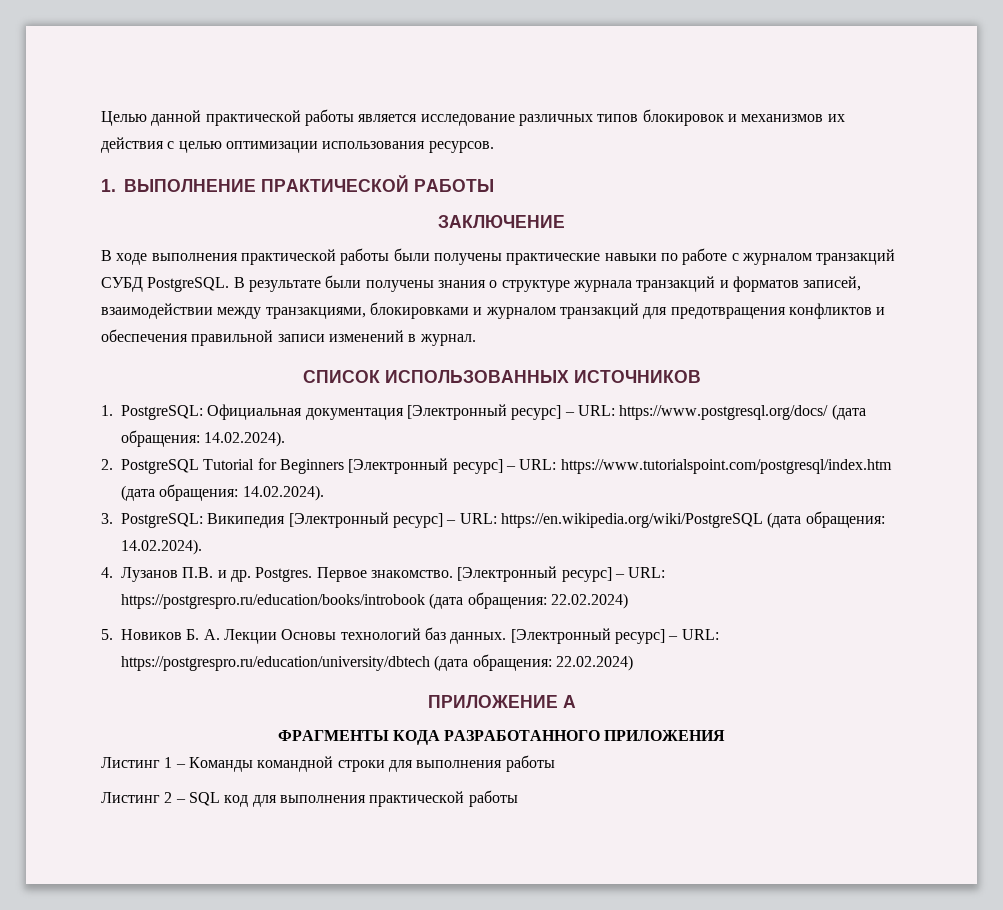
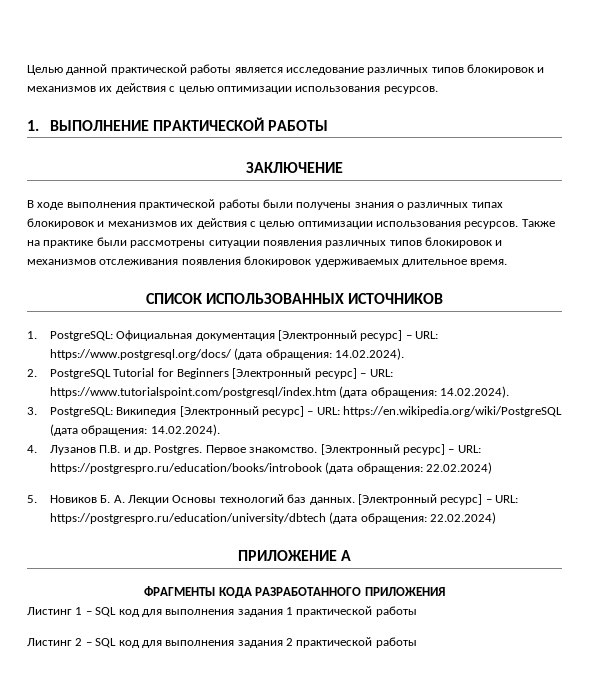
- В ходе выполнения практической работы были получены практические навыки по работе с журналом транзакций СУБД PostgreSQL. В результате были получены знания о структуре журнала транзакций и форматов записей, взаимодействии между транзакциями, блокировками и журналом транзакций для предотвращения конфликтов и обеспечения правильной записи изменений в журнал.
+ В ходе выполнения практической работы были получены знания о различных типах блокировок и механизмов их действия с целью оптимизации использования ресурсов. Также на практике были рассмотрены ситуации появления различных типов блокировок и механизмов отслеживания появления блокировок удерживаемых длительное время.
- Листинг 1 – Команды командной строки для выполнения работы
+ Листинг 1 – SQL код для выполнения задания 1 практической работы
- Листинг 2 – SQL код для выполнения практической работы
+ Листинг 2 – SQL код для выполнения задания 2 практической работы

